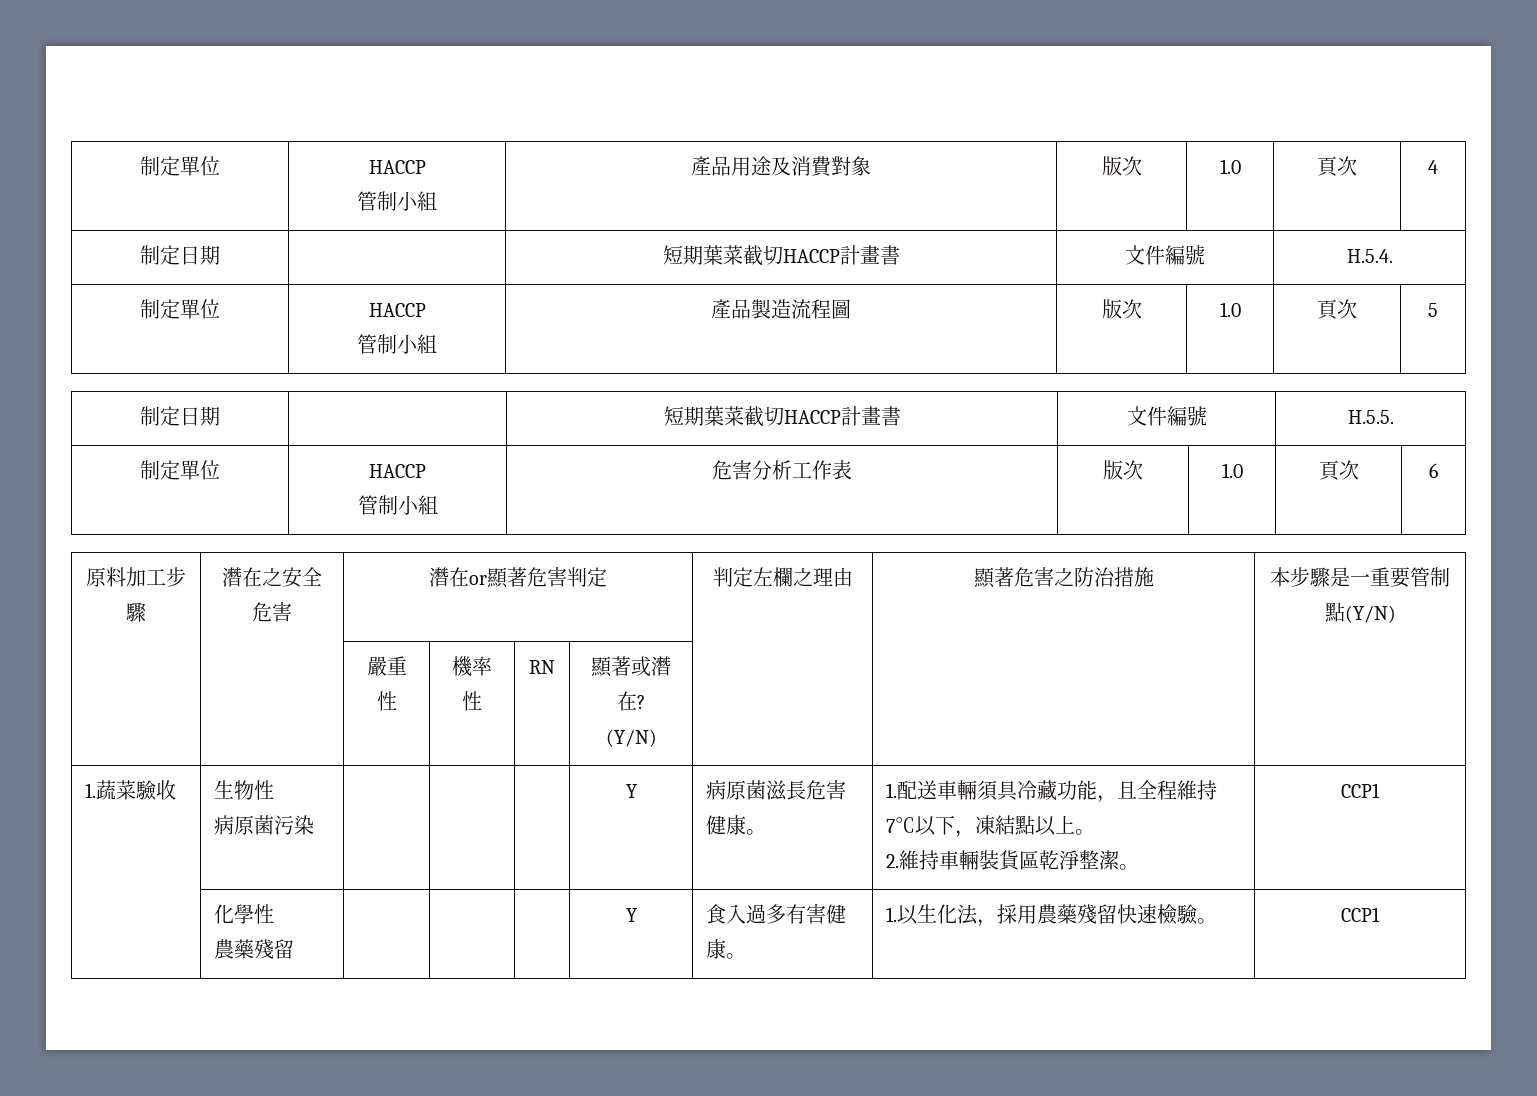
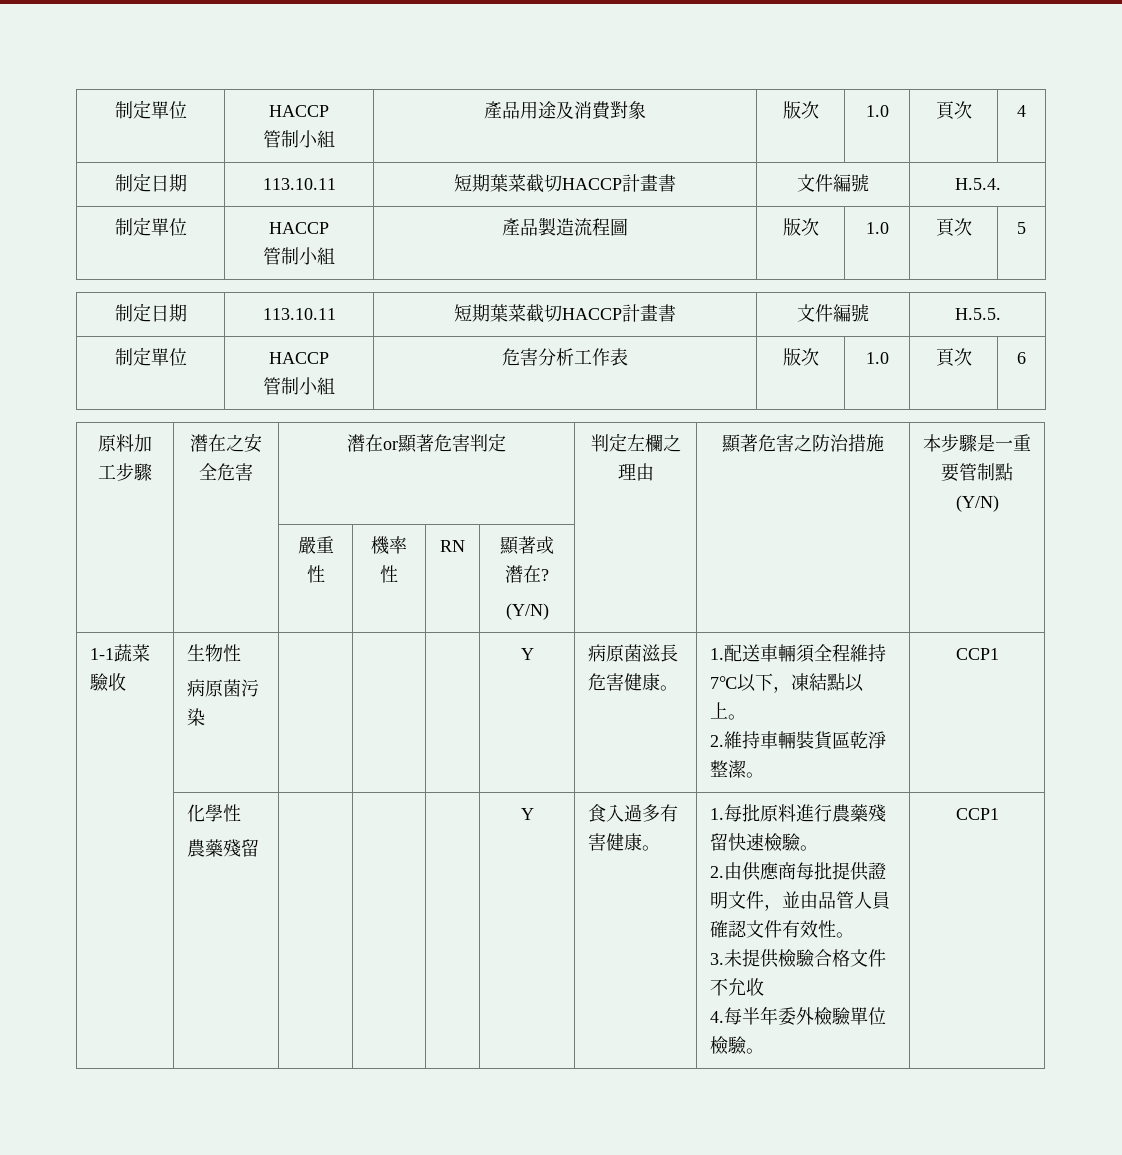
- 制定日期 | | 短期葉菜截切HACCP計畫書 | 文件編號 | H.5.4.
+ 制定日期 | 113.10.11 | 短期葉菜截切HACCP計畫書 | 文件編號 | H.5.4.
- 制定日期 | | 短期葉菜截切HACCP計畫書 | 文件編號 | H.5.5.
+ 制定日期 | 113.10.11 | 短期葉菜截切HACCP計畫書 | 文件編號 | H.5.5.
- 1.蔬菜驗收 | 生物性
- 病原菌污染 | | | | Y | 病原菌滋長危害健康。 | 1.配送車輛須具冷藏功能，且全程維持7℃以下，凍結點以上。
+ 1-1蔬菜驗收 | 生物性
+ 病原菌污染 | | | | Y | 病原菌滋長危害健康。 | 1.配送車輛須全程維持7℃以下，凍結點以上。
- 1.以生化法，採用農藥殘留快速檢驗。
+ 1.每批原料進行農藥殘留快速檢驗。
+ 2.由供應商每批提供證明文件，並由品管人員確認文件有效性。
+ 3.未提供檢驗合格文件不允收
+ 4.每半年委外檢驗單位檢驗。

